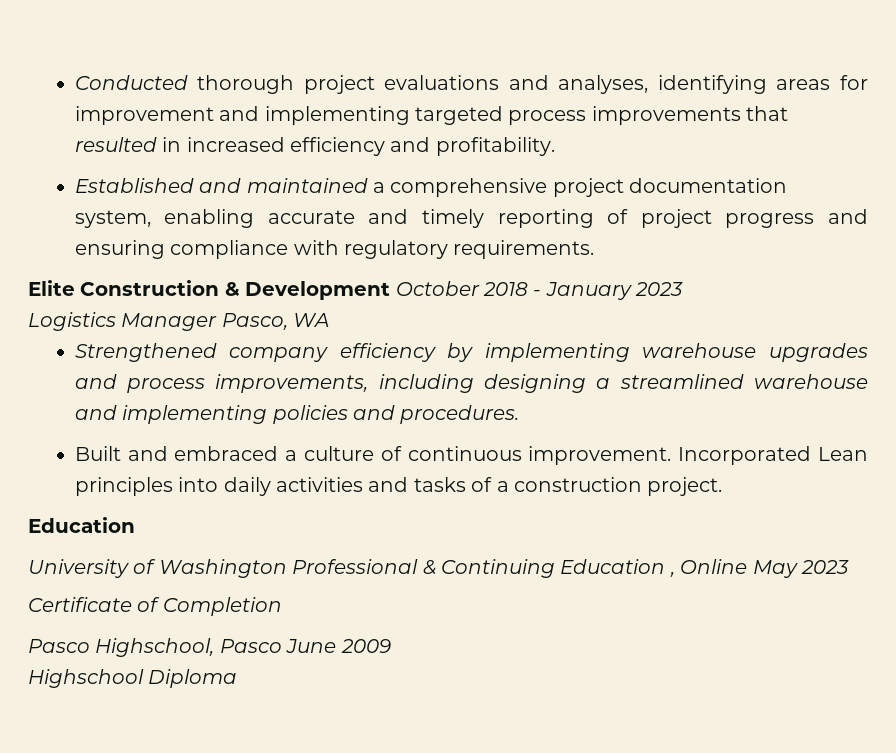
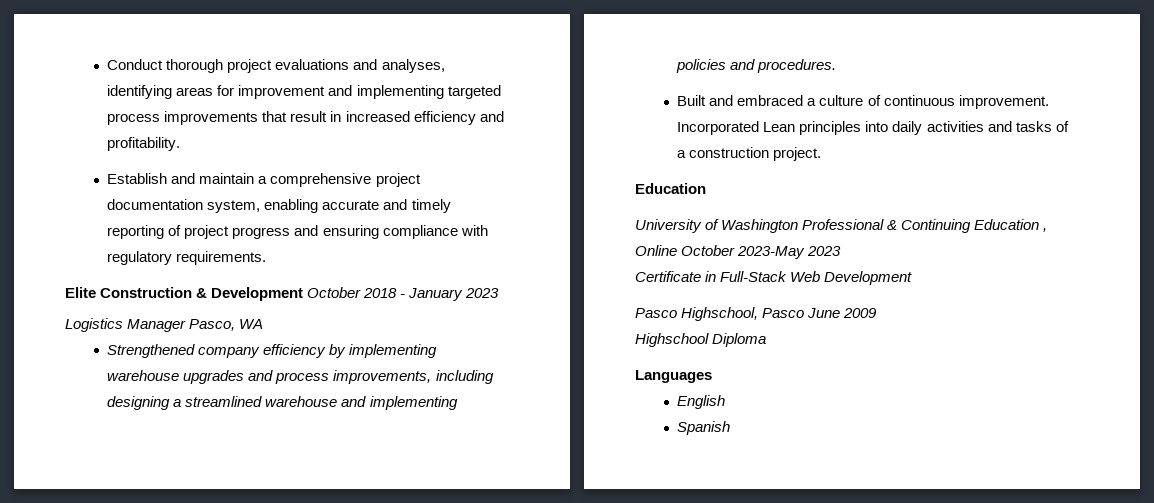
- Conducted thorough project evaluations and analyses, identifying areas for improvement and implementing targeted process improvements that resulted in increased efficiency and profitability.
+ Conduct thorough project evaluations and analyses, identifying areas for improvement and implementing targeted process improvements that result in increased efficiency and profitability.
- Established and maintained a comprehensive project documentation system, enabling accurate and timely reporting of project progress and ensuring compliance with regulatory requirements.
+ Establish and maintain a comprehensive project documentation system, enabling accurate and timely reporting of project progress and ensuring compliance with regulatory requirements.
- University of Washington Professional & Continuing Education , Online May 2023
+ University of Washington Professional & Continuing Education , Online October 2023-May 2023
- Certificate of Completion
+ Certificate in Full-Stack Web Development
+ Languages
+ English
+ Spanish

